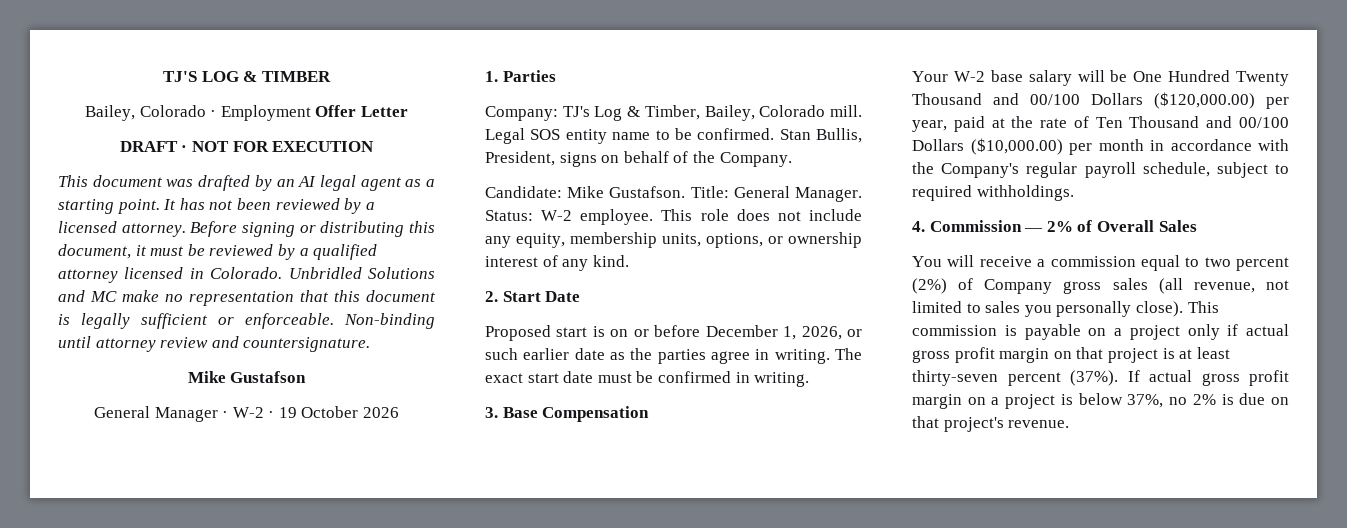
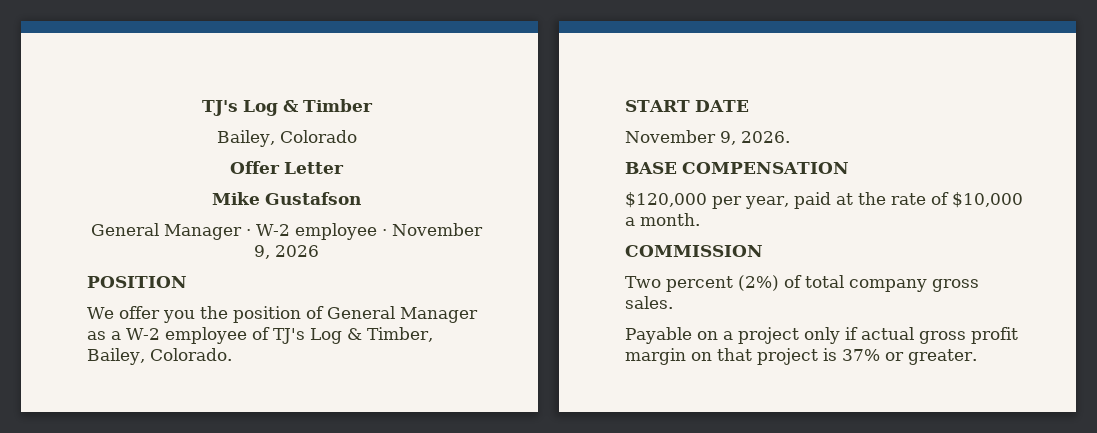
- TJ'S LOG & TIMBER
- Bailey, Colorado · Employment Offer Letter
+ TJ's Log & Timber
+ Bailey, Colorado
+ Offer Letter
- DRAFT · NOT FOR EXECUTION
- This document was drafted by an AI legal agent as a starting point. It has not been reviewed by a licensed attorney. Before signing or distributing this document, it must be reviewed by a qualified attorney licensed in Colorado. Unbridled Solutions and MC make no representation that this document is legally sufficient or enforceable. Non-binding until attorney review and countersignature.
- General Manager · W-2 · 19 October 2026
- 1. Parties
- Company: TJ's Log & Timber, Bailey, Colorado mill. Legal SOS entity name to be confirmed. Stan Bullis, President, signs on behalf of the Company.
- Candidate: Mike Gustafson. Title: General Manager. Status: W-2 employee. This role does not include any equity, membership units, options, or ownership interest of any kind.
- 2. Start Date
- Proposed start is on or before December 1, 2026, or such earlier date as the parties agree in writing. The exact start date must be confirmed in writing.
- 3. Base Compensation
- Your W-2 base salary will be One Hundred Twenty Thousand and 00/100 Dollars ($120,000.00) per year, paid at the rate of Ten Thousand and 00/100 Dollars ($10,000.00) per month in accordance with the Company's regular payroll schedule, subject to required withholdings.
- 4. Commission — 2% of Overall Sales
- You will receive a commission equal to two percent (2%) of Company gross sales (all revenue, not limited to sales you personally close). This commission is payable on a project only if actual gross profit margin on that project is at least thirty-seven percent (37%). If actual gross profit margin on a project is below 37%, no 2% is due on that project's revenue.
+ General Manager · W-2 employee · November 9, 2026
+ POSITION
+ We offer you the position of General Manager as a W-2 employee of TJ's Log & Timber, Bailey, Colorado.
+ START DATE
+ November 9, 2026.
+ BASE COMPENSATION
+ $120,000 per year, paid at the rate of $10,000 a month.
+ COMMISSION
+ Two percent (2%) of total company gross sales.
+ Payable on a project only if actual gross profit margin on that project is 37% or greater.

